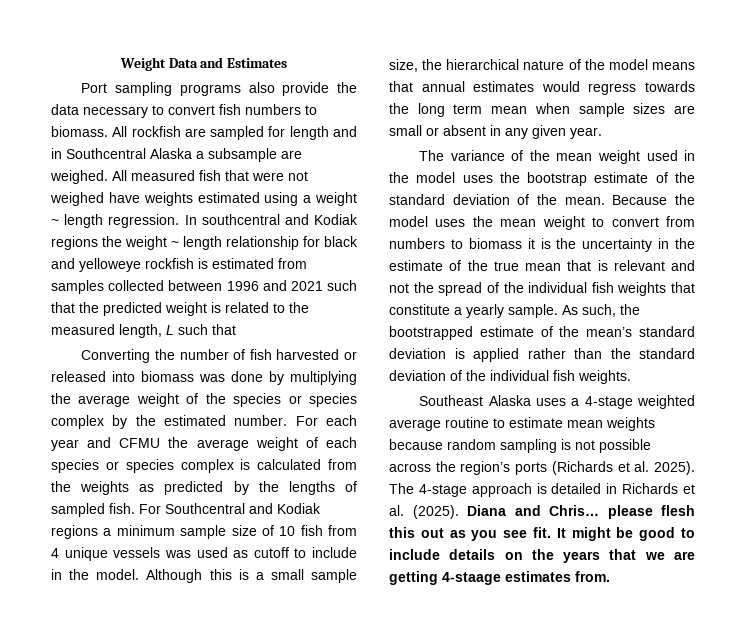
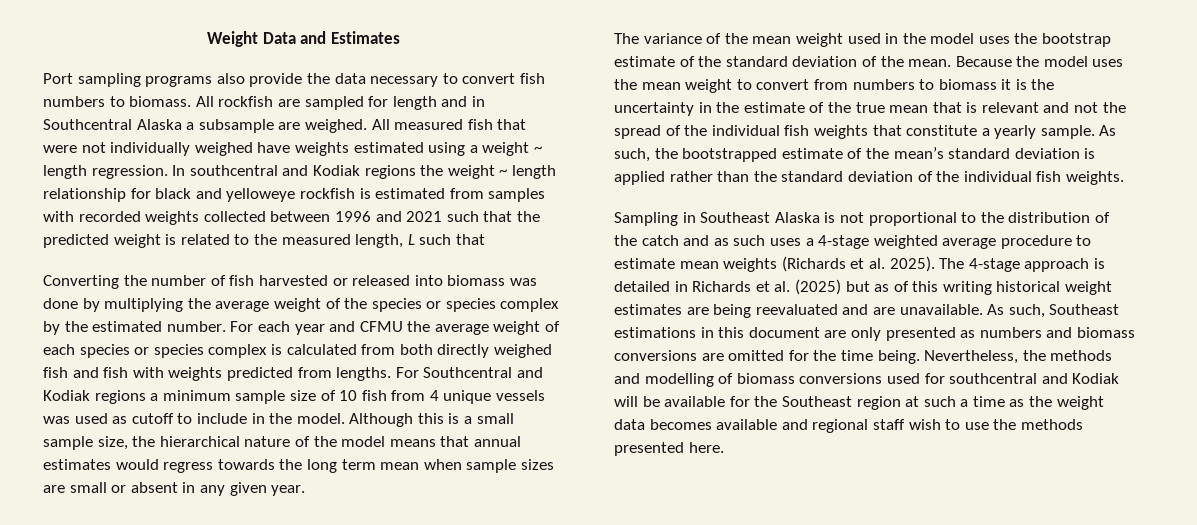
- All measured fish that were not weighed have weights estimated using a weight ~ length regression.
+ All measured fish that were not individually weighed have weights estimated using a weight ~ length regression.
- In southcentral and Kodiak regions the weight ~ length relationship for black and yelloweye rockfish is estimated from samples collected between 1996 and 2021 such that the predicted weight is related to the measured length, L such that
+ In southcentral and Kodiak regions the weight ~ length relationship for black and yelloweye rockfish is estimated from samples with recorded weights collected between 1996 and 2021 such that the predicted weight is related to the measured length, L such that
- For each year and CFMU the average weight of each species or species complex is calculated from the weights as predicted by the lengths of sampled fish.
+ For each year and CFMU the average weight of each species or species complex is calculated from both directly weighed fish and fish with weights predicted from lengths.
- Southeast Alaska uses a 4-stage weighted average routine to estimate mean weights because random sampling is not possible across the region’s ports (Richards et al. 2025).
+ Sampling in Southeast Alaska is not proportional to the distribution of the catch and as such uses a 4-stage weighted average procedure to estimate mean weights (Richards et al. 2025).
- The 4-stage approach is detailed in Richards et al. (2025). Diana and Chris… please flesh this out as you see fit. It might be good to include details on the years that we are getting 4-staage estimates from.
+ The 4-stage approach is detailed in Richards et al. (2025) but as of this writing historical weight estimates are being reevaluated and are unavailable. As such, Southeast estimations in this document are only presented as numbers and biomass conversions are omitted for the time being. Nevertheless, the methods and modelling of biomass conversions used for southcentral and Kodiak will be available for the Southeast region at such a time as the weight data becomes available and regional staff wish to use the methods presented here.

